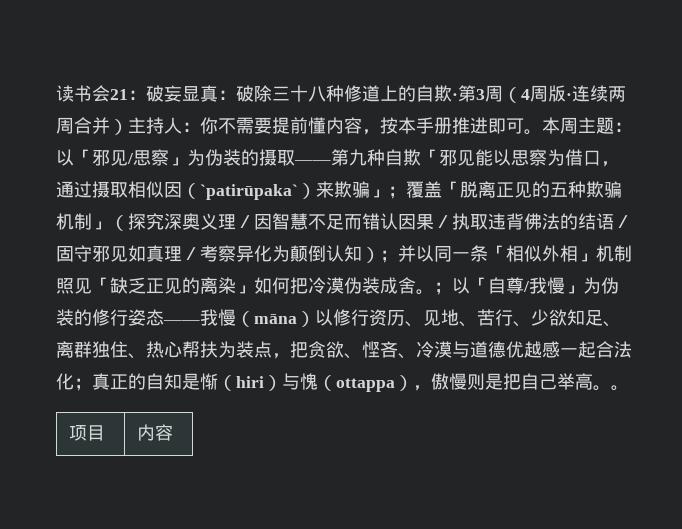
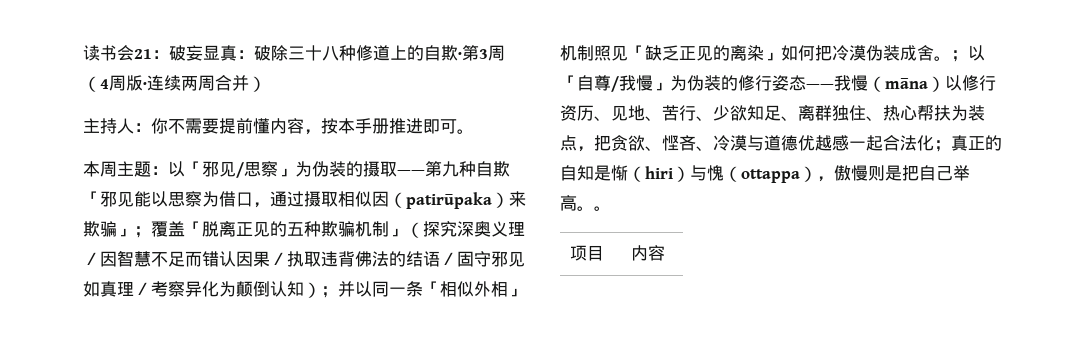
- 破除三十八种修道上的自欺·第3周（4周版·连续两周合并）主持人：
+ 破除三十八种修道上的自欺·第3周（4周版·连续两周合并）
+ 主持人：
- 你不需要提前懂内容，按本手册推进即可。本周主题：
+ 你不需要提前懂内容，按本手册推进即可。
+ 本周主题：
- 以「邪见/思察」为伪装的摄取——第九种自欺「邪见能以思察为借口，通过摄取相似因（`patirūpaka`）来欺骗」；
+ 以「邪见/思察」为伪装的摄取——第九种自欺「邪见能以思察为借口，通过摄取相似因（patirūpaka）来欺骗」；

